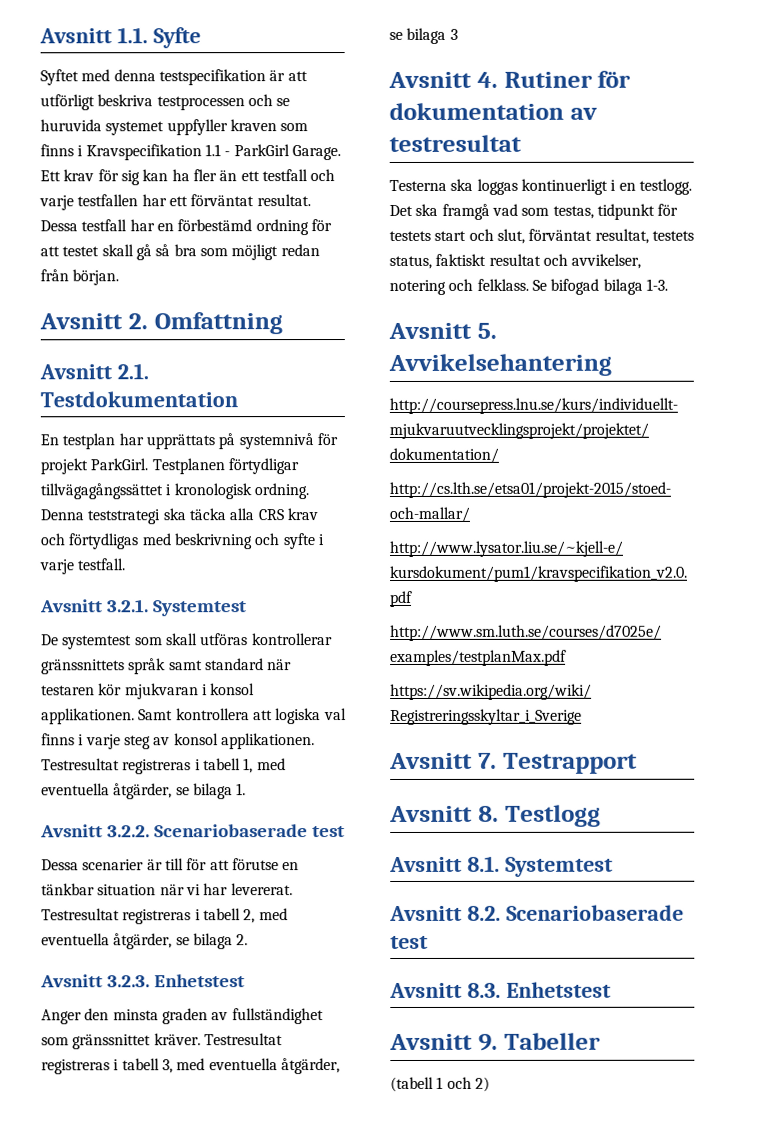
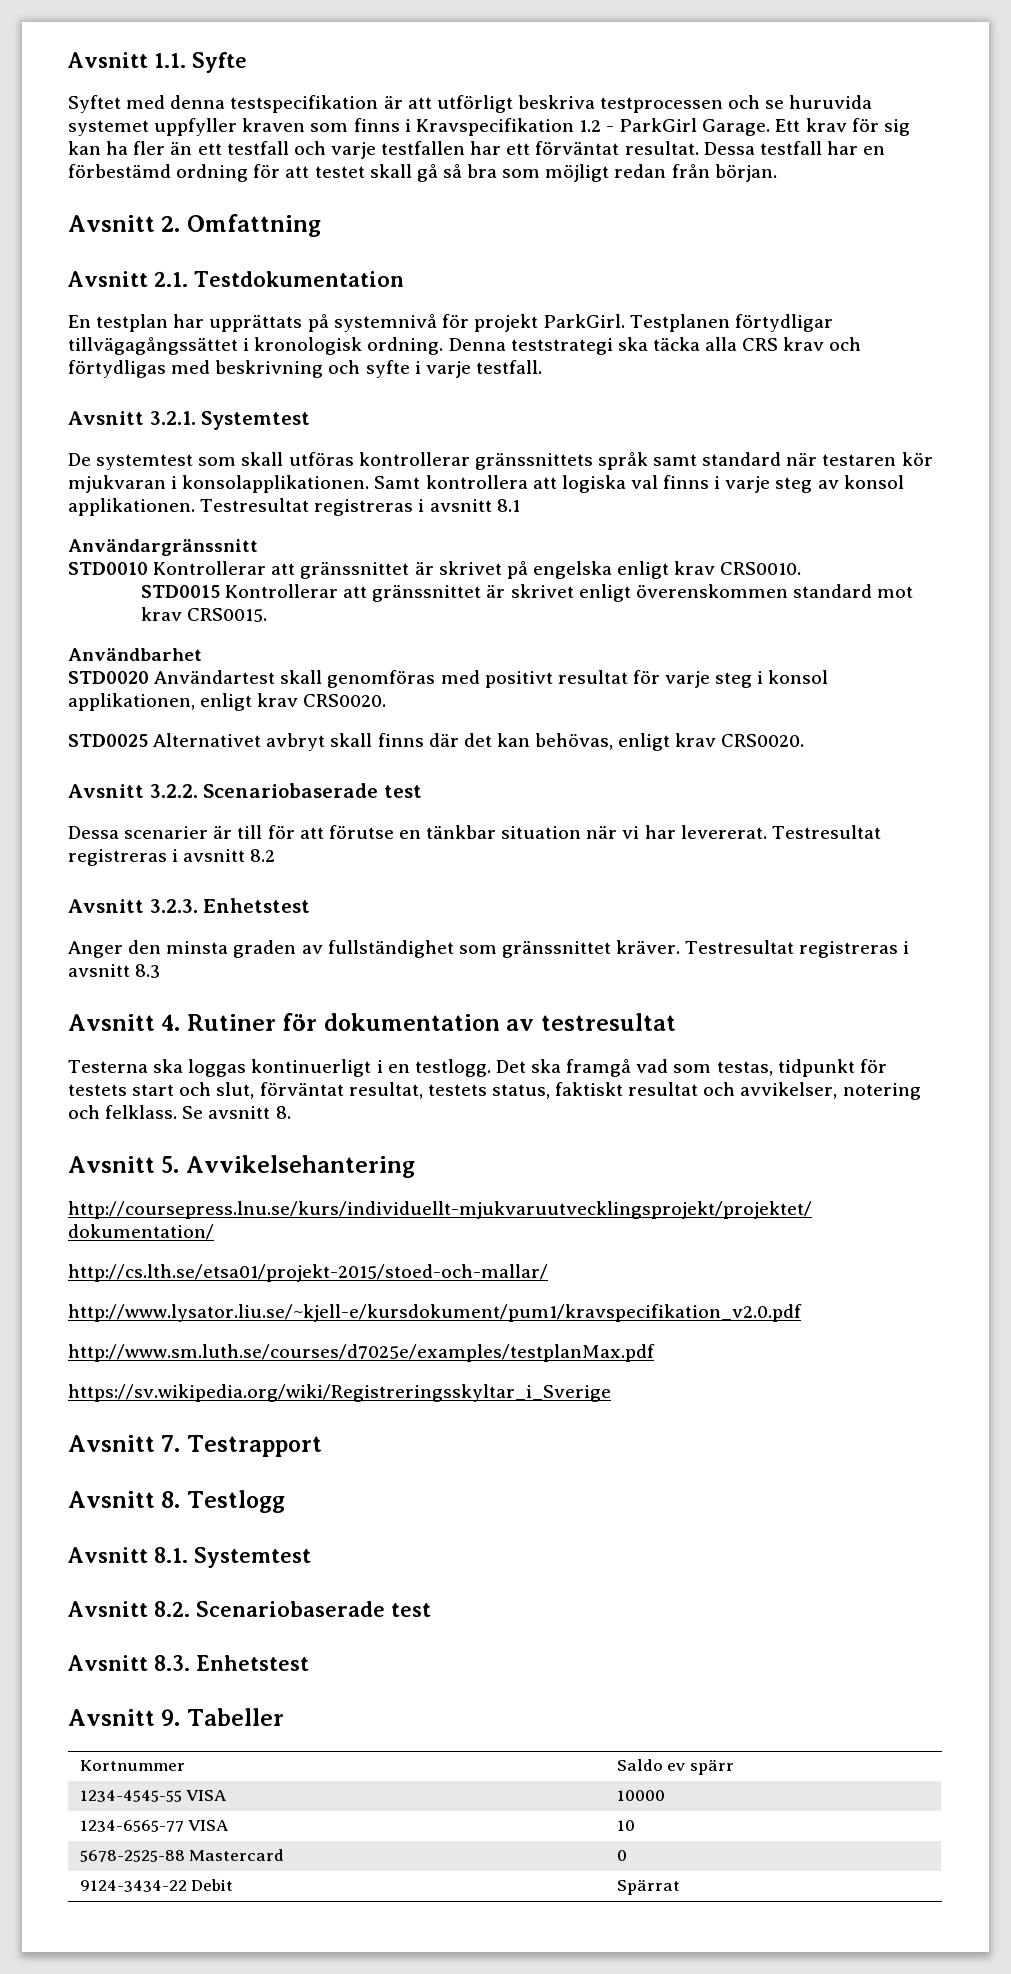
- Syftet med denna testspecifikation är att utförligt beskriva testprocessen och se huruvida systemet uppfyller kraven som finns i Kravspecifikation 1.1 - ParkGirl Garage.
+ Syftet med denna testspecifikation är att utförligt beskriva testprocessen och se huruvida systemet uppfyller kraven som finns i Kravspecifikation 1.2 - ParkGirl Garage.
- De systemtest som skall utföras kontrollerar gränssnittets språk samt standard när testaren kör mjukvaran i konsol applikationen.
+ De systemtest som skall utföras kontrollerar gränssnittets språk samt standard när testaren kör mjukvaran i konsolapplikationen.
- Testresultat registreras i tabell 1, med eventuella åtgärder, se bilaga 1.
+ Testresultat registreras i avsnitt 8.1
+ Användargränssnitt
+ STD0010 Kontrollerar att gränssnittet är skrivet på engelska enligt krav CRS0010.
+ STD0015 Kontrollerar att gränssnittet är skrivet enligt överenskommen standard mot krav CRS0015.
+ Användbarhet
+ STD0020 Användartest skall genomföras med positivt resultat för varje steg i konsol applikationen, enligt krav CRS0020.
+ STD0025 Alternativet avbryt skall finns där det kan behövas, enligt krav CRS0020.
- Testresultat registreras i tabell 2, med eventuella åtgärder, se bilaga 2.
+ Testresultat registreras i avsnitt 8.2
- Testresultat registreras i tabell 3, med eventuella åtgärder, se bilaga 3
+ Testresultat registreras i avsnitt 8.3
- Se bifogad bilaga 1-3.
+ Se avsnitt 8.
- (tabell 1 och 2)
+ Kortnummer | Saldo ev spärr
+ 1234-4545-55 VISA | 10000
+ 1234-6565-77 VISA | 10
+ 5678-2525-88 Mastercard | 0
+ 9124-3434-22 Debit | Spärrat

